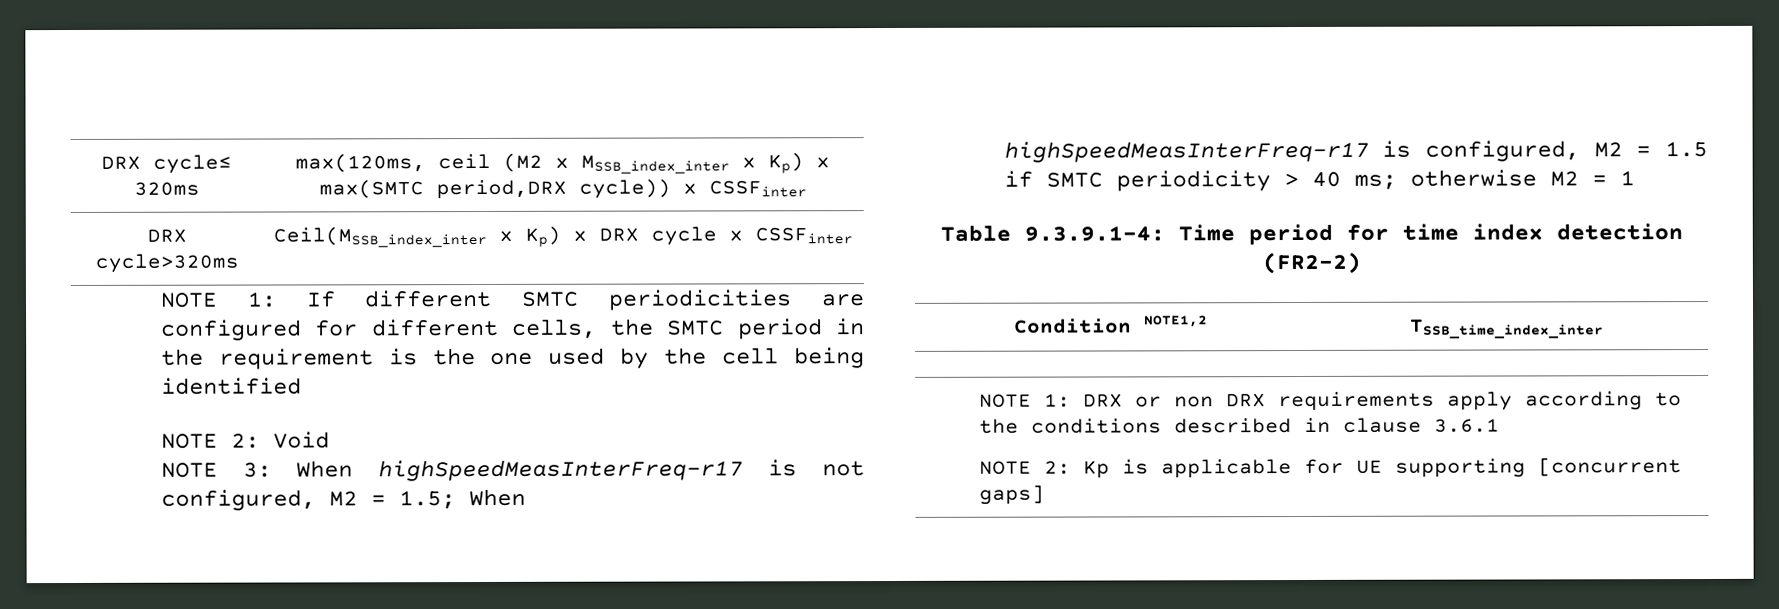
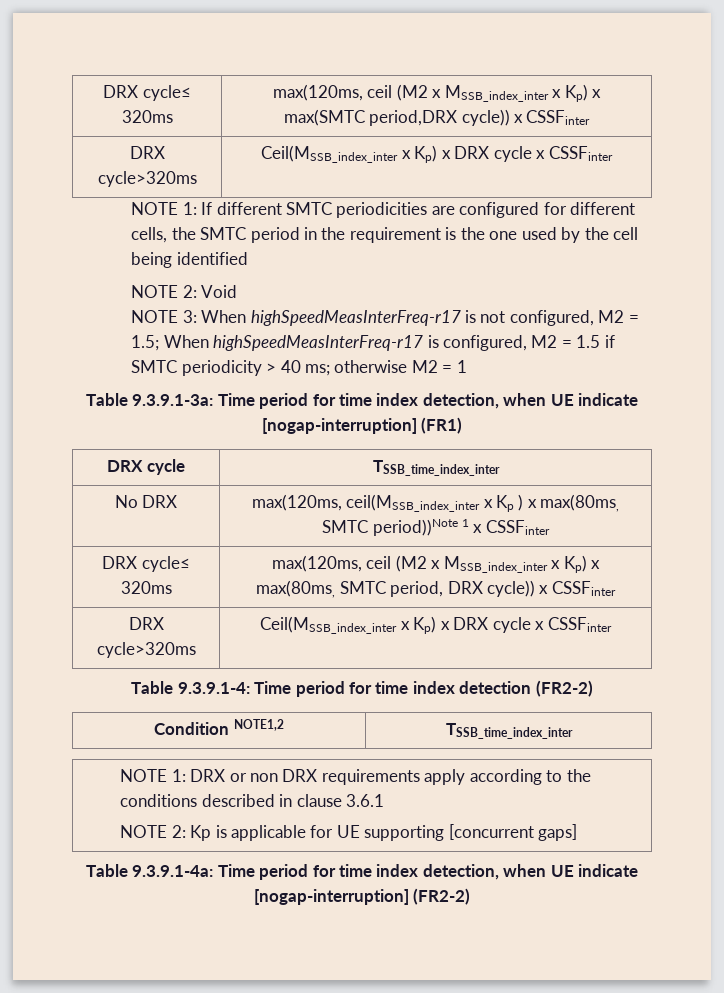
+ Table 9.3.9.1-3a: Time period for time index detection, when UE indicate [nogap-interruption] (FR1)
+ DRX cycle | TSSB_time_index_inter
+ No DRX | max(120ms, ceil(MSSB_index_inter x Kp ) x max(80ms, SMTC period))Note 1 x CSSFinter
+ DRX cycle≤ 320ms | max(120ms, ceil (M2 x MSSB_index_inter x Kp) x max(80ms, SMTC period, DRX cycle)) x CSSFinter
+ DRX cycle>320ms | Ceil(MSSB_index_inter x Kp) x DRX cycle x CSSFinter
+ Table 9.3.9.1-4a: Time period for time index detection, when UE indicate [nogap-interruption] (FR2-2)

